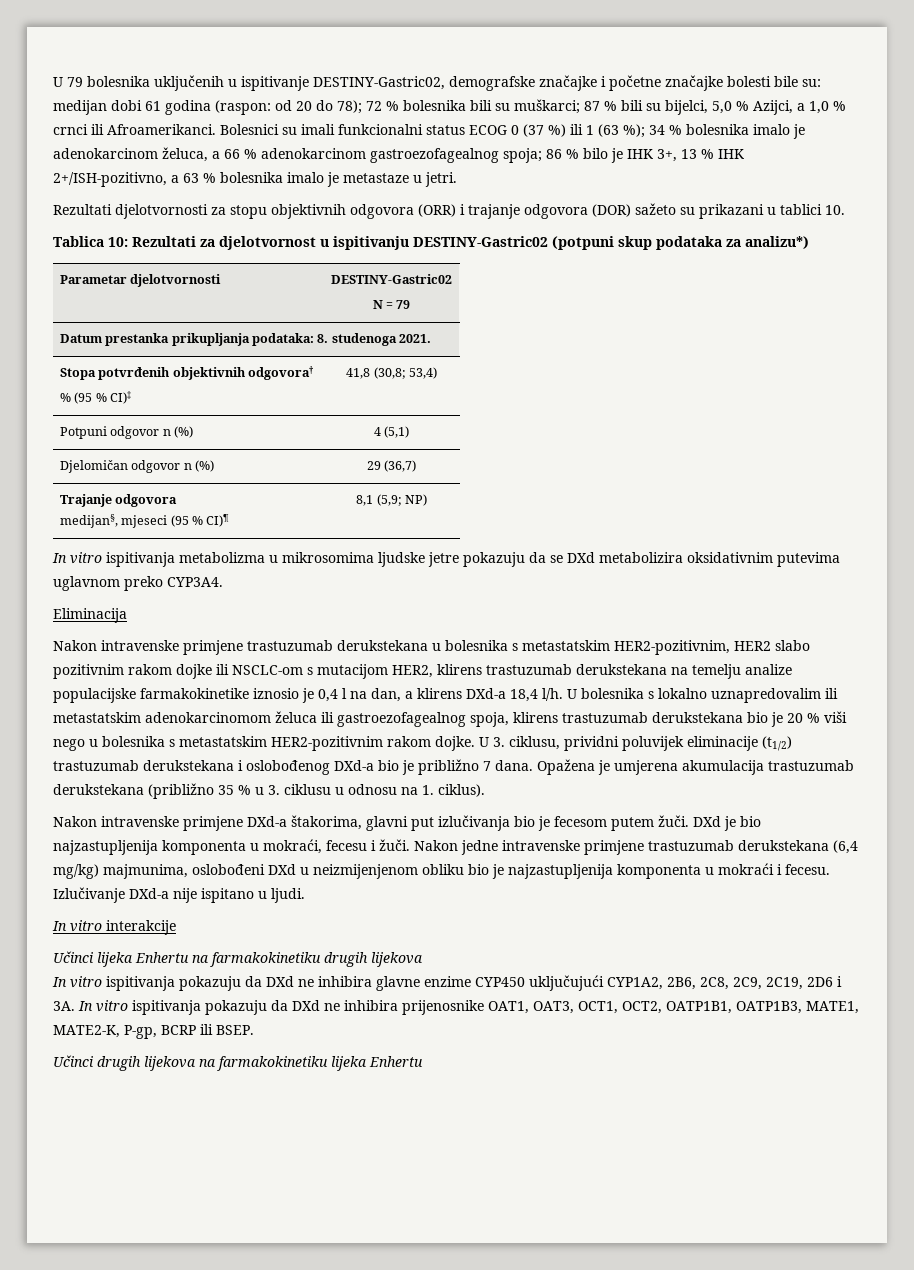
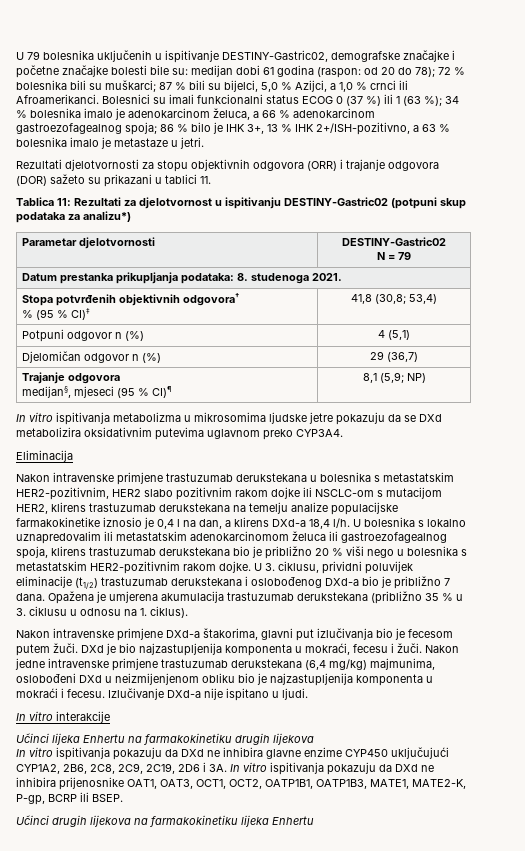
- Rezultati djelotvornosti za stopu objektivnih odgovora (ORR) i trajanje odgovora (DOR) sažeto su prikazani u tablici 10.
+ Rezultati djelotvornosti za stopu objektivnih odgovora (ORR) i trajanje odgovora (DOR) sažeto su prikazani u tablici 11.
- Tablica 10: Rezultati za djelotvornost u ispitivanju DESTINY-Gastric02 (potpuni skup podataka za analizu*)
+ Tablica 11: Rezultati za djelotvornost u ispitivanju DESTINY-Gastric02 (potpuni skup podataka za analizu*)
- U bolesnika s lokalno uznapredovalim ili metastatskim adenokarcinomom želuca ili gastroezofagealnog spoja, klirens trastuzumab derukstekana bio je 20 % viši nego u bolesnika s metastatskim HER2-pozitivnim rakom dojke.
+ U bolesnika s lokalno uznapredovalim ili metastatskim adenokarcinomom želuca ili gastroezofagealnog spoja, klirens trastuzumab derukstekana bio je približno 20 % viši nego u bolesnika s metastatskim HER2-pozitivnim rakom dojke.

